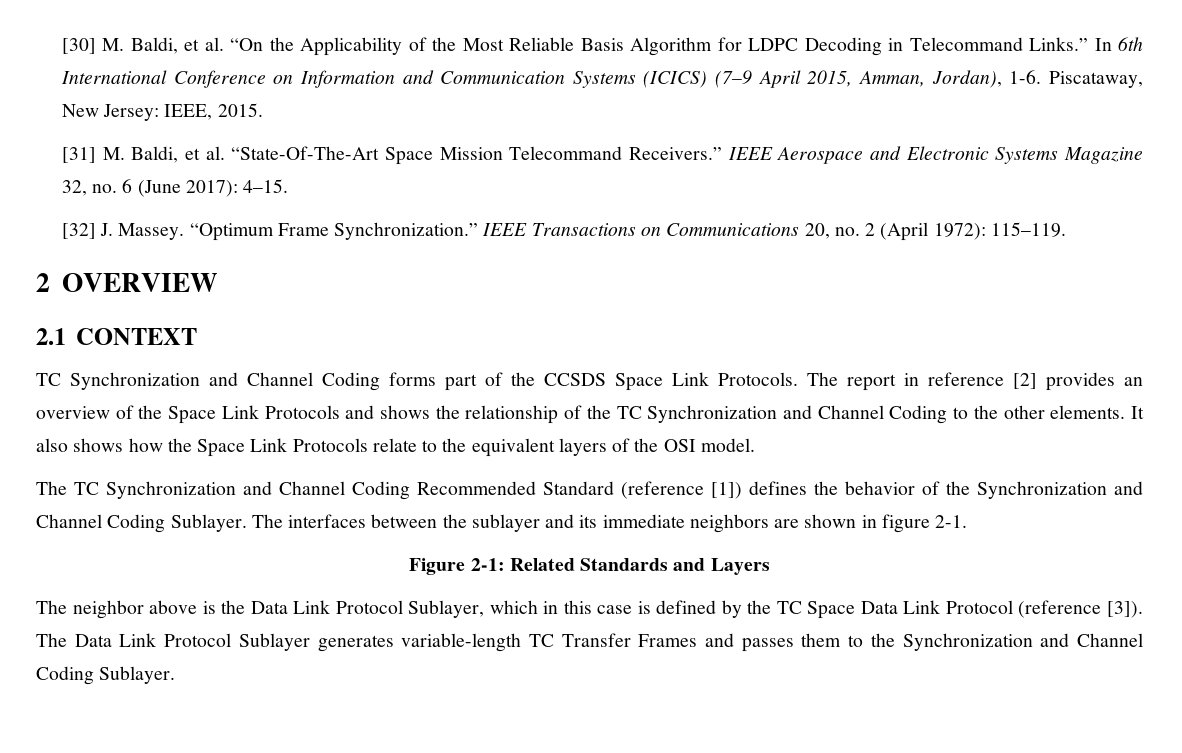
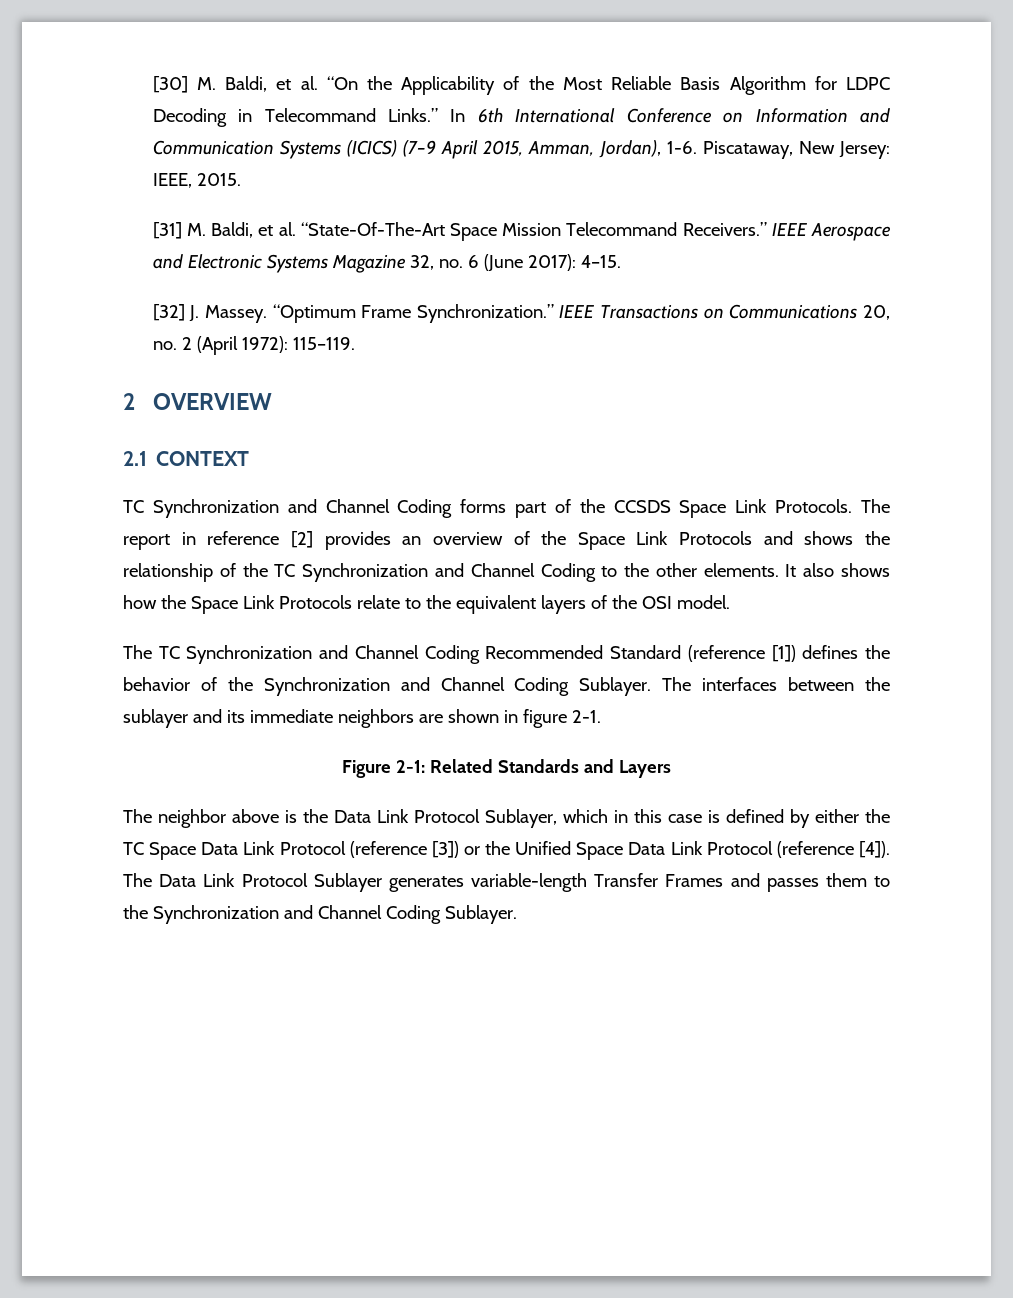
- The neighbor above is the Data Link Protocol Sublayer, which in this case is defined by the TC Space Data Link Protocol (reference [3]).
+ The neighbor above is the Data Link Protocol Sublayer, which in this case is defined by either the TC Space Data Link Protocol (reference [3]) or the Unified Space Data Link Protocol (reference [4]).
- The Data Link Protocol Sublayer generates variable-length TC Transfer Frames and passes them to the Synchronization and Channel Coding Sublayer.
+ The Data Link Protocol Sublayer generates variable-length Transfer Frames and passes them to the Synchronization and Channel Coding Sublayer.

